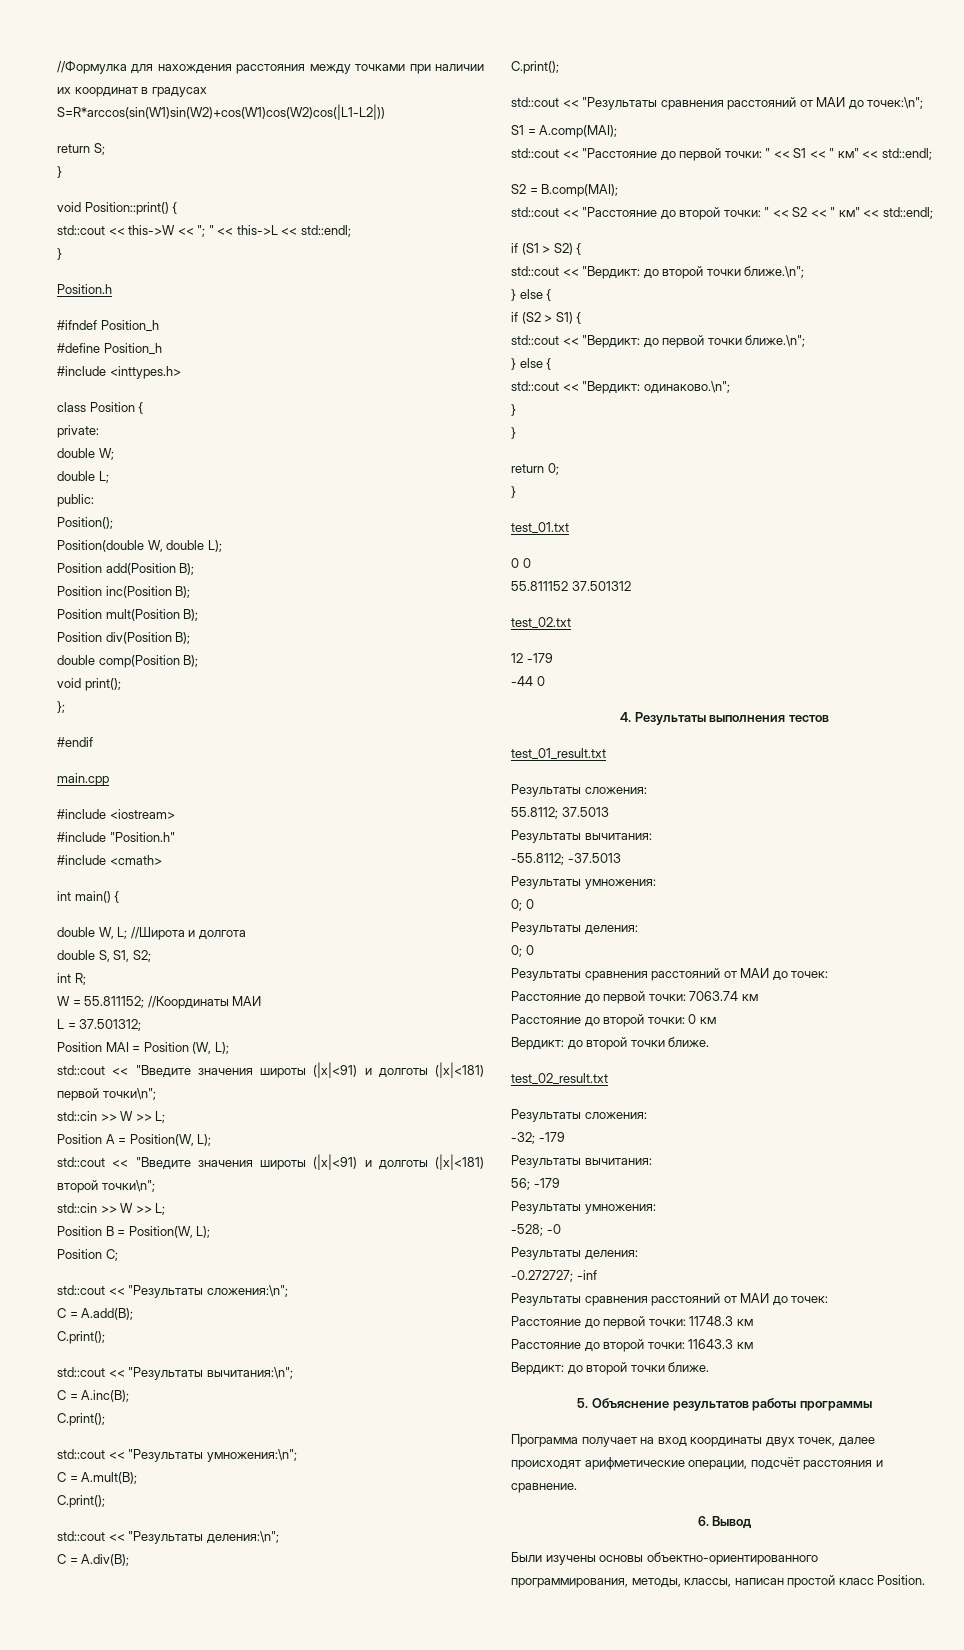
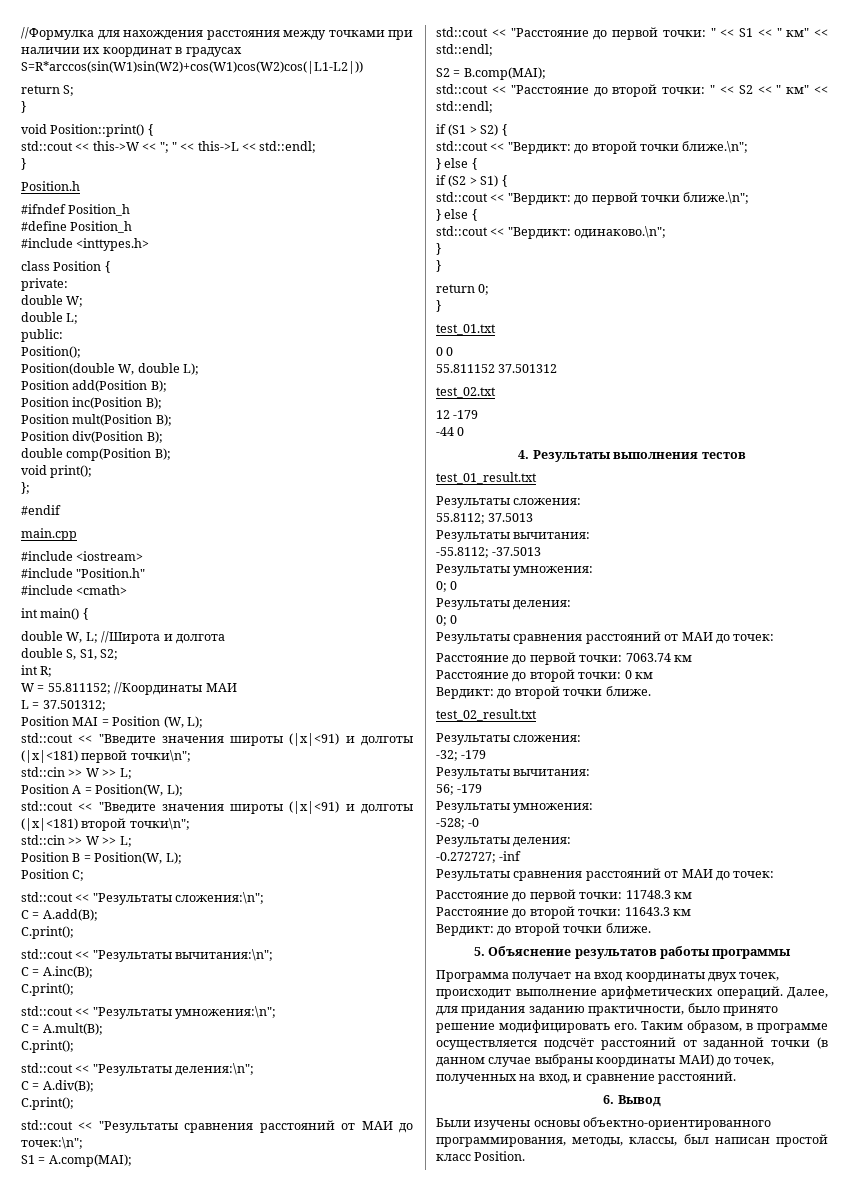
- Программа получает на вход координаты двух точек, далее происходят арифметические операции, подсчёт расстояния и сравнение.
+ Программа получает на вход координаты двух точек, происходит выполнение арифметических операций. Далее, для придания заданию практичности, было принято решение модифицировать его. Таким образом, в программе осуществляется подсчёт расстояний от заданной точки (в данном случае выбраны координаты МАИ) до точек, полученных на вход, и сравнение расстояний.
- Были изучены основы объектно-ориентированного программирования, методы, классы, написан простой класс Position.
+ Были изучены основы объектно-ориентированного программирования, методы, классы, был написан простой класс Position.

